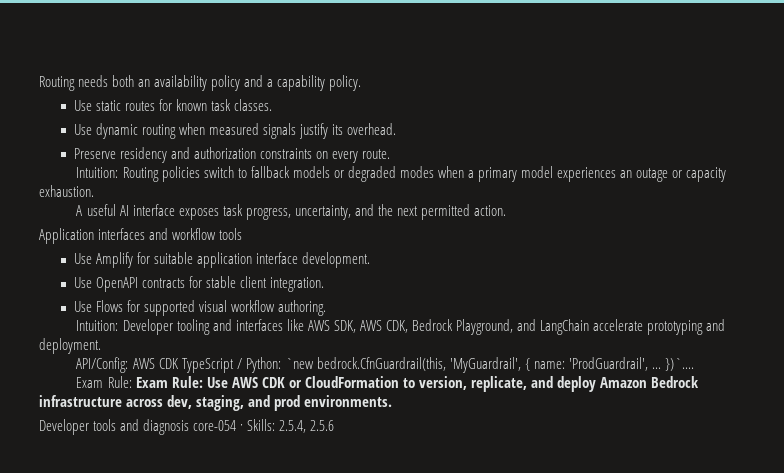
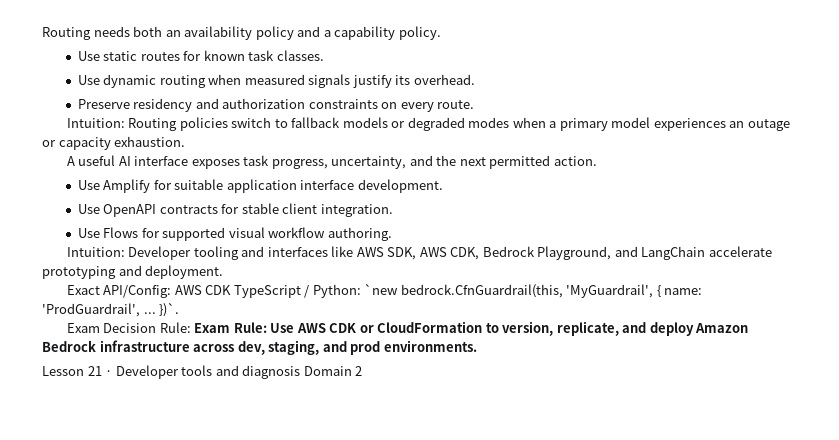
- Application interfaces and workflow tools
- API/Config: AWS CDK TypeScript / Python: `new bedrock.CfnGuardrail(this, 'MyGuardrail', { name: 'ProdGuardrail', ...
+ Exact API/Config: AWS CDK TypeScript / Python: `new bedrock.CfnGuardrail(this, 'MyGuardrail', { name: 'ProdGuardrail', ...
- })`....
- Exam Rule: Exam Rule: Use AWS CDK or CloudFormation to version, replicate, and deploy Amazon Bedrock infrastructure across dev, staging, and prod environments.
+ })`.
+ Exam Decision Rule: Exam Rule: Use AWS CDK or CloudFormation to version, replicate, and deploy Amazon Bedrock infrastructure across dev, staging, and prod environments.
- Developer tools and diagnosis core-054 · Skills: 2.5.4, 2.5.6
+ Lesson 21 · Developer tools and diagnosis Domain 2

